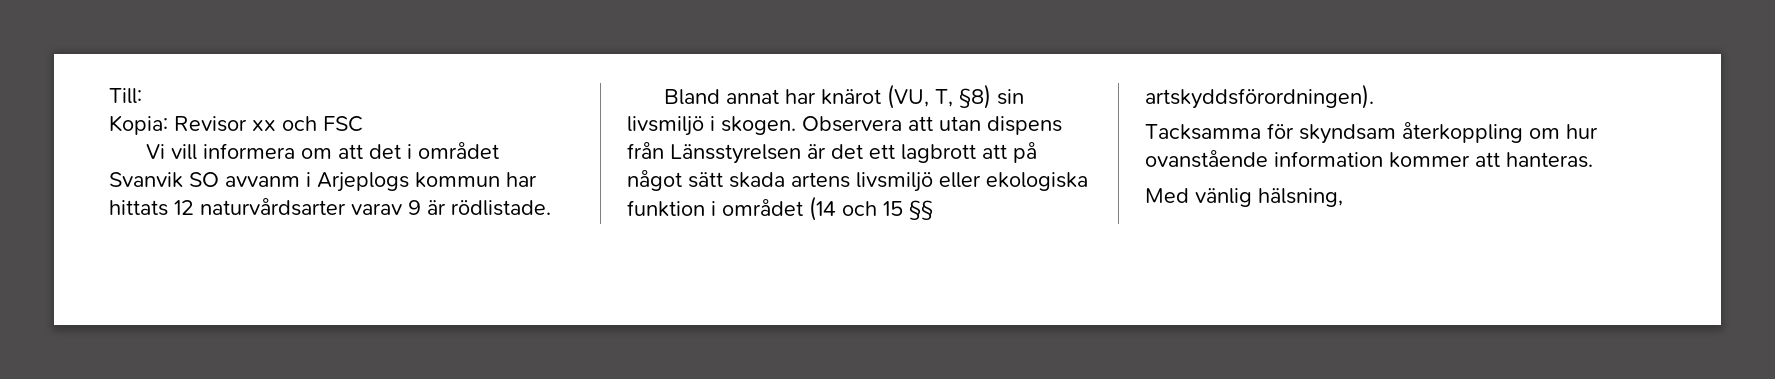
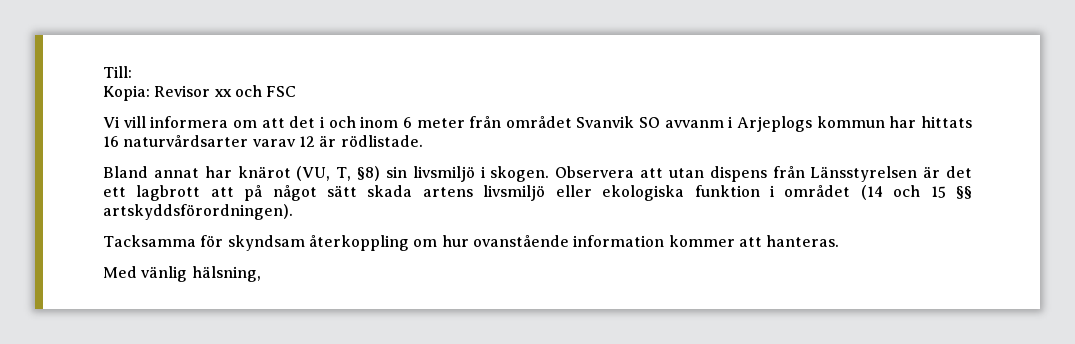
- Vi vill informera om att det i området Svanvik SO avvanm i Arjeplogs kommun har hittats 12 naturvårdsarter varav 9 är rödlistade.
+ Vi vill informera om att det i och inom 6 meter från området Svanvik SO avvanm i Arjeplogs kommun har hittats 16 naturvårdsarter varav 12 är rödlistade.

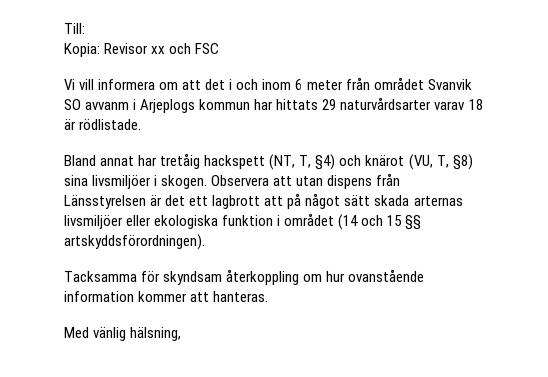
- Vi vill informera om att det i och inom 6 meter från området Svanvik SO avvanm i Arjeplogs kommun har hittats 16 naturvårdsarter varav 12 är rödlistade.
+ Vi vill informera om att det i och inom 6 meter från området Svanvik SO avvanm i Arjeplogs kommun har hittats 29 naturvårdsarter varav 18 är rödlistade.
- Bland annat har knärot (VU, T, §8) sin livsmiljö i skogen.
+ Bland annat har tretåig hackspett (NT, T, §4) och knärot (VU, T, §8) sina livsmiljöer i skogen.
- Observera att utan dispens från Länsstyrelsen är det ett lagbrott att på något sätt skada artens livsmiljö eller ekologiska funktion i området (14 och 15 §§ artskyddsförordningen).
+ Observera att utan dispens från Länsstyrelsen är det ett lagbrott att på något sätt skada arternas livsmiljöer eller ekologiska funktion i området (14 och 15 §§ artskyddsförordningen).

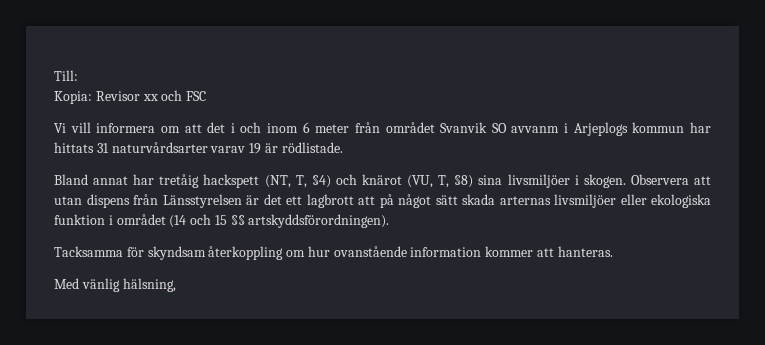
- Vi vill informera om att det i och inom 6 meter från området Svanvik SO avvanm i Arjeplogs kommun har hittats 29 naturvårdsarter varav 18 är rödlistade.
+ Vi vill informera om att det i och inom 6 meter från området Svanvik SO avvanm i Arjeplogs kommun har hittats 31 naturvårdsarter varav 19 är rödlistade.

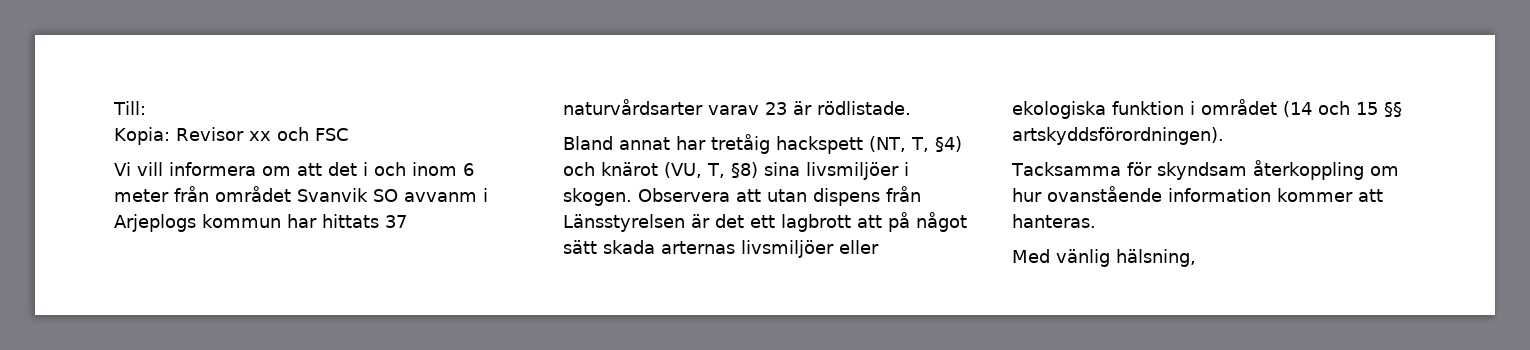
- Vi vill informera om att det i och inom 6 meter från området Svanvik SO avvanm i Arjeplogs kommun har hittats 31 naturvårdsarter varav 19 är rödlistade.
+ Vi vill informera om att det i och inom 6 meter från området Svanvik SO avvanm i Arjeplogs kommun har hittats 37 naturvårdsarter varav 23 är rödlistade.

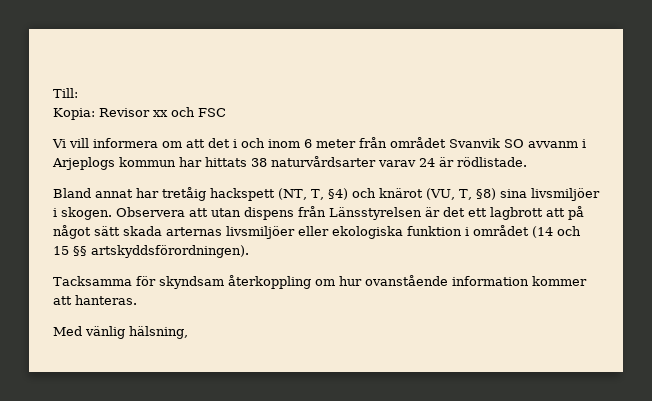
- Vi vill informera om att det i och inom 6 meter från området Svanvik SO avvanm i Arjeplogs kommun har hittats 37 naturvårdsarter varav 23 är rödlistade.
+ Vi vill informera om att det i och inom 6 meter från området Svanvik SO avvanm i Arjeplogs kommun har hittats 38 naturvårdsarter varav 24 är rödlistade.

